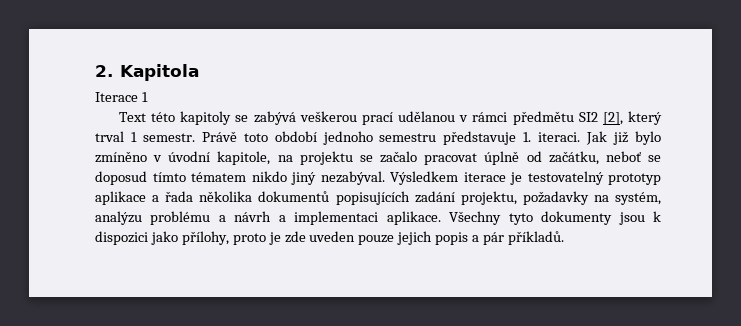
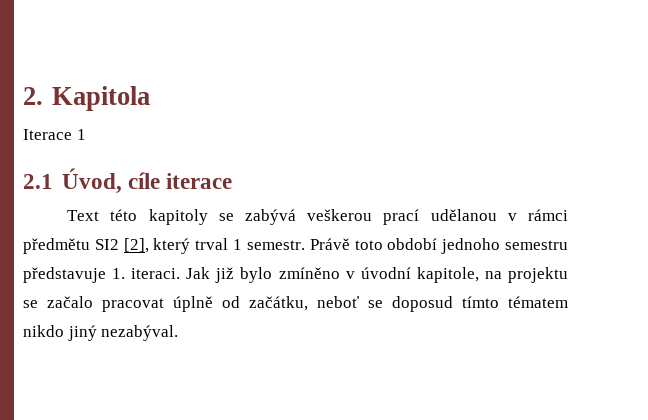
+ 2.1 Úvod, cíle iterace
- Výsledkem iterace je testovatelný prototyp aplikace a řada několika dokumentů popisujících zadání projektu, požadavky na systém, analýzu problému a návrh a implementaci aplikace. Všechny tyto dokumenty jsou k dispozici jako přílohy, proto je zde uveden pouze jejich popis a pár příkladů.

